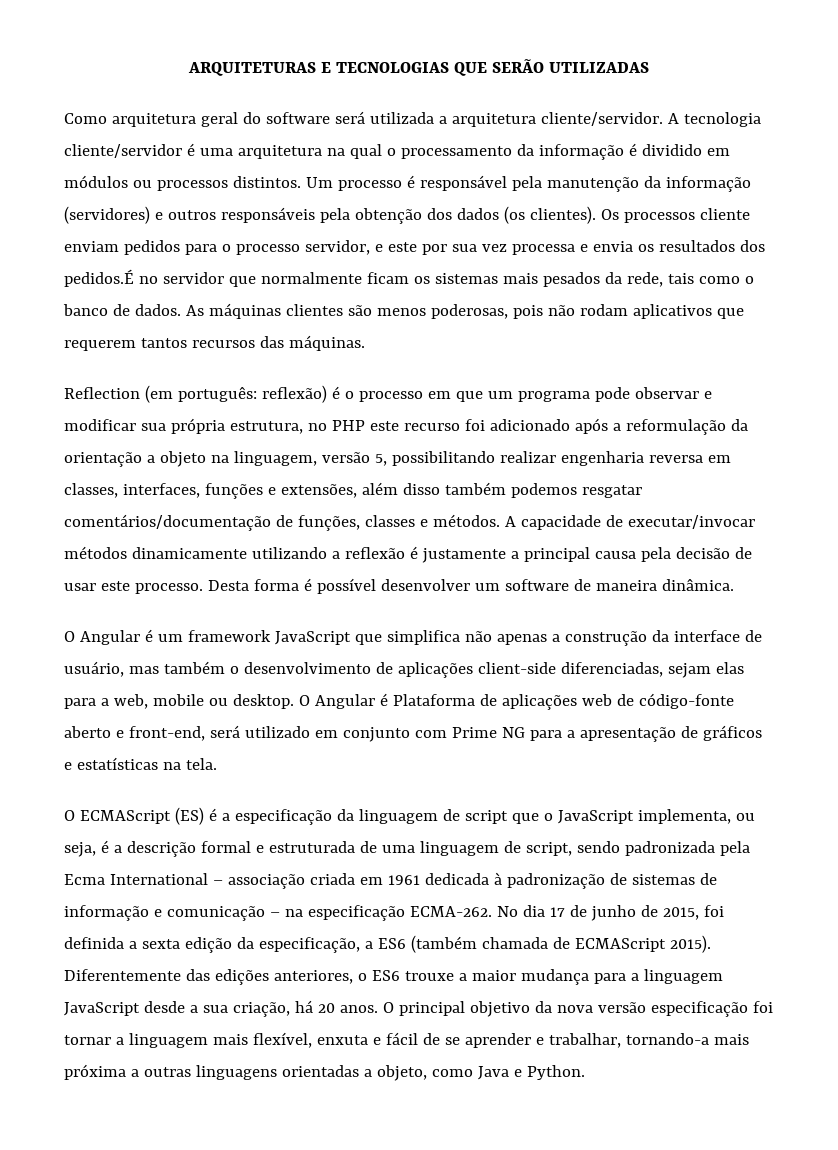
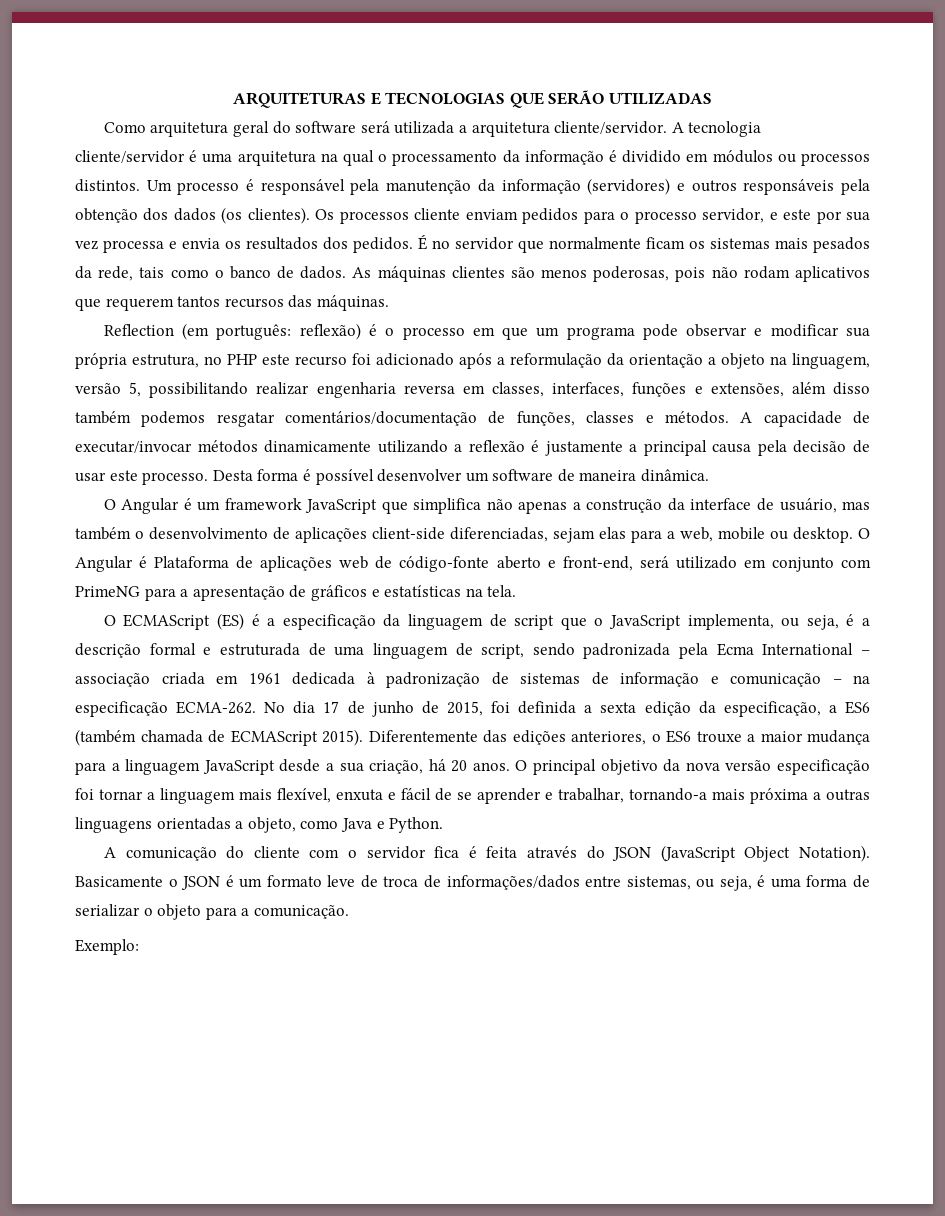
- Os processos cliente enviam pedidos para o processo servidor, e este por sua vez processa e envia os resultados dos pedidos.É no servidor que normalmente ficam os sistemas mais pesados da rede, tais como o banco de dados.
+ Os processos cliente enviam pedidos para o processo servidor, e este por sua vez processa e envia os resultados dos pedidos. É no servidor que normalmente ficam os sistemas mais pesados da rede, tais como o banco de dados.
- O Angular é Plataforma de aplicações web de código-fonte aberto e front-end, será utilizado em conjunto com Prime NG para a apresentação de gráficos e estatísticas na tela.
+ O Angular é Plataforma de aplicações web de código-fonte aberto e front-end, será utilizado em conjunto com PrimeNG para a apresentação de gráficos e estatísticas na tela.
+ A comunicação do cliente com o servidor fica é feita através do JSON (JavaScript Object Notation). Basicamente o JSON é um formato leve de troca de informações/dados entre sistemas, ou seja, é uma forma de serializar o objeto para a comunicação.
+ Exemplo:

